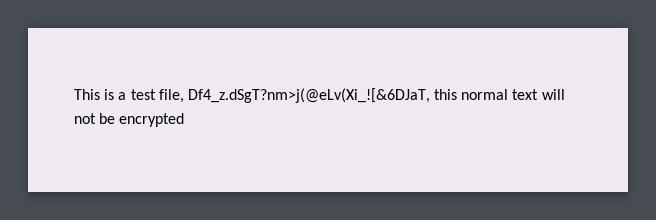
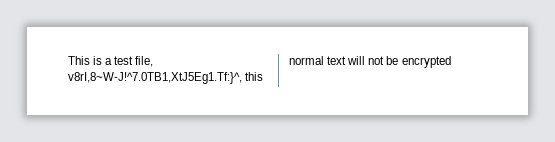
- This is a test file, Df4_z.dSgT?nm>j(@eLv(Xi_![&6DJaT, this normal text will not be encrypted
+ This is a test file, v8rI,8~W-J!^7.0TB1,XtJ5Eg1.Tf:}^, this normal text will not be encrypted

